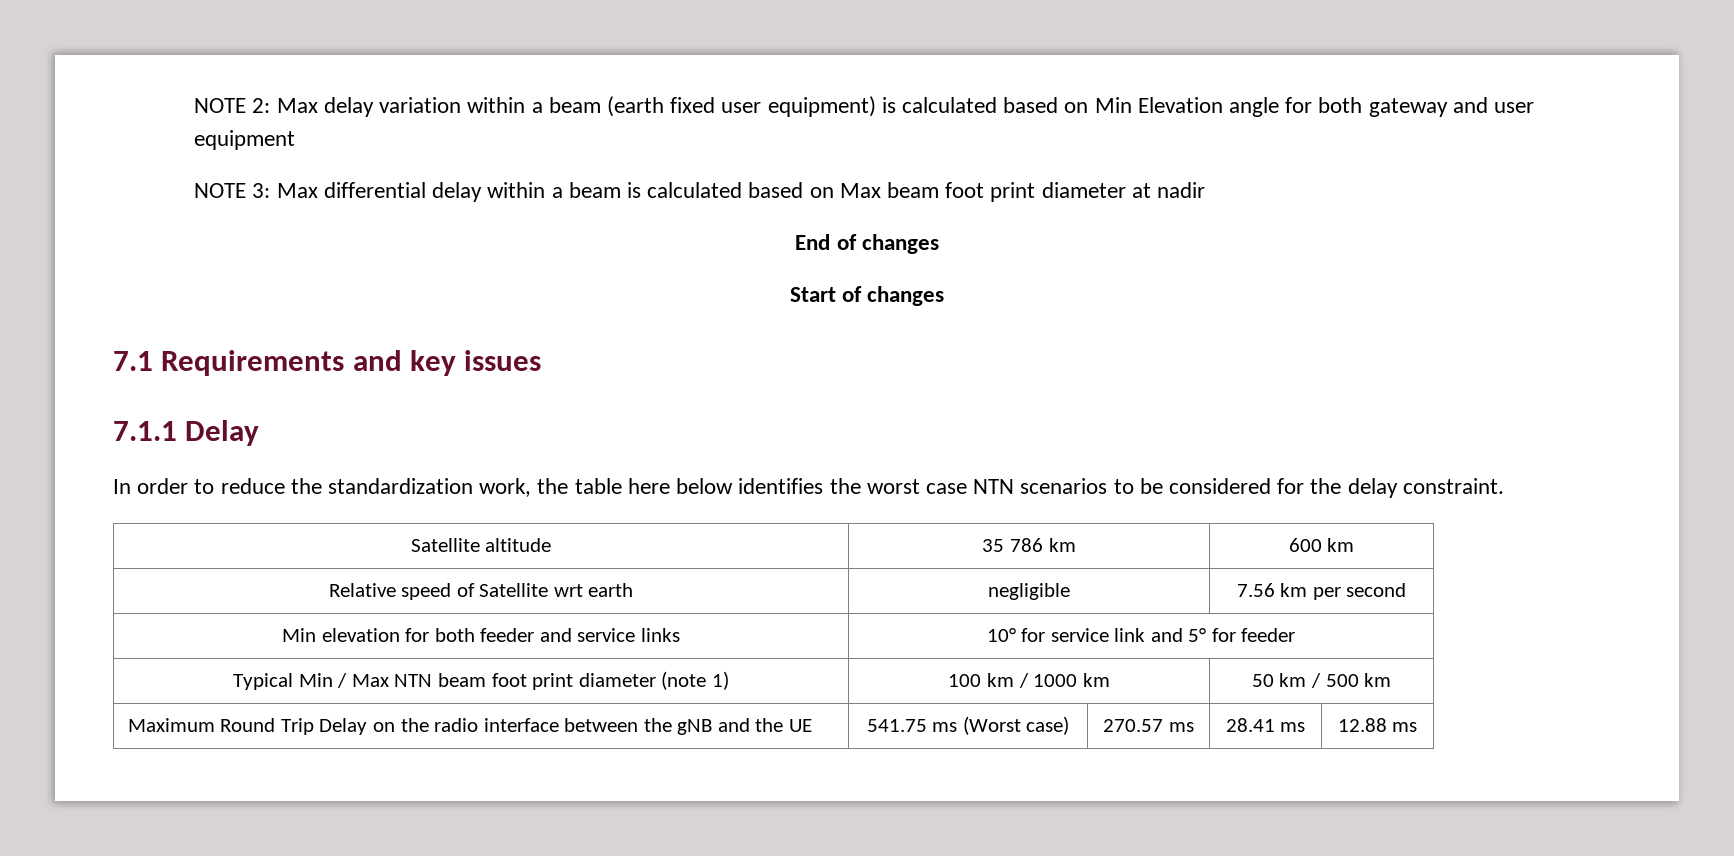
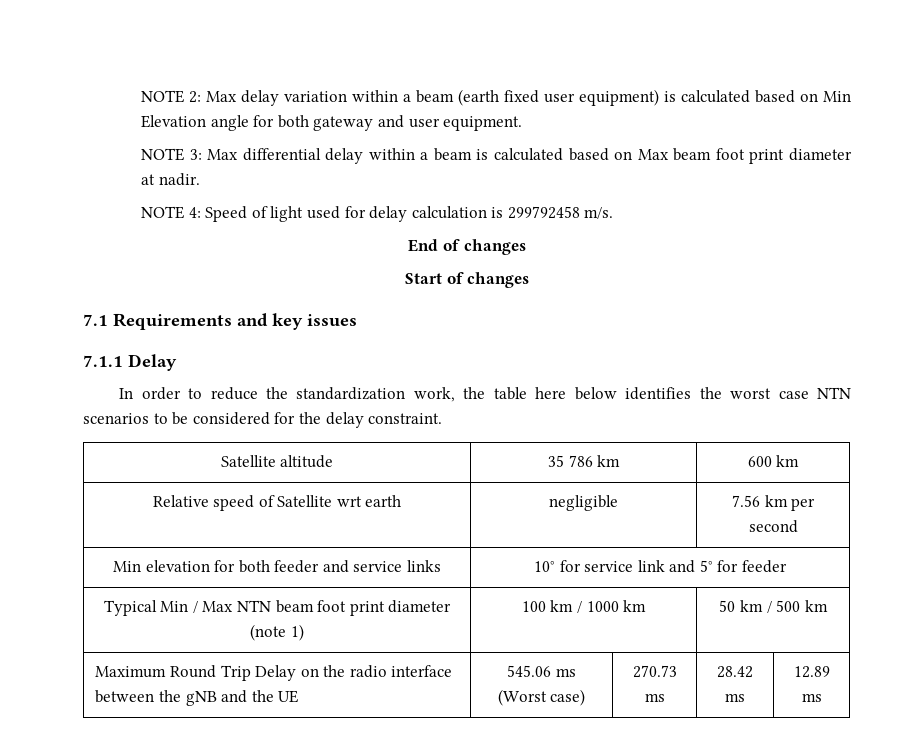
- NOTE 2: Max delay variation within a beam (earth fixed user equipment) is calculated based on Min Elevation angle for both gateway and user equipment
+ NOTE 2: Max delay variation within a beam (earth fixed user equipment) is calculated based on Min Elevation angle for both gateway and user equipment.
- NOTE 3: Max differential delay within a beam is calculated based on Max beam foot print diameter at nadir
+ NOTE 3: Max differential delay within a beam is calculated based on Max beam foot print diameter at nadir.
+ NOTE 4: Speed of light used for delay calculation is 299792458 m/s.
- Maximum Round Trip Delay on the radio interface between the gNB and the UE | 541.75 ms (Worst case) | 270.57 ms | 28.41 ms | 12.88 ms
+ Maximum Round Trip Delay on the radio interface between the gNB and the UE | 545.06 ms (Worst case) | 270.73 ms | 28.42 ms | 12.89 ms

